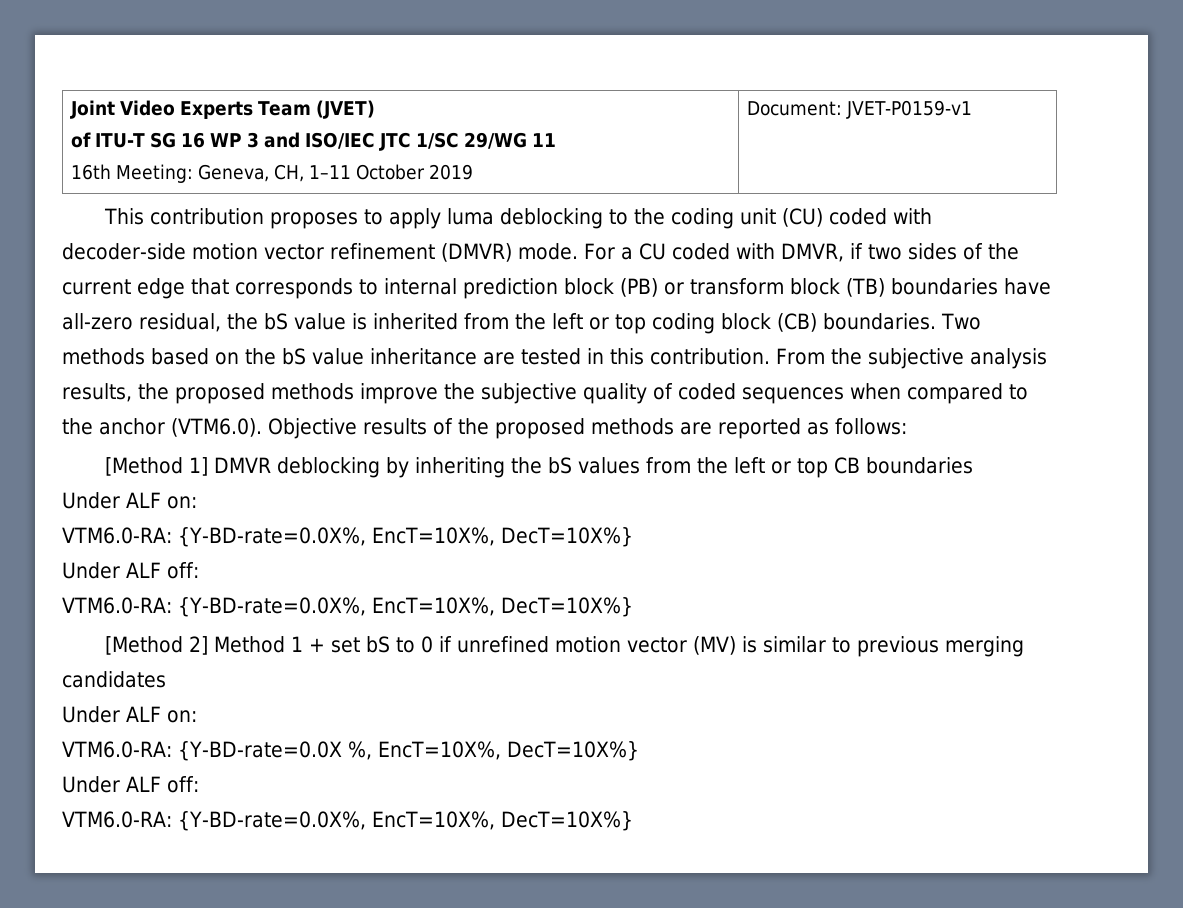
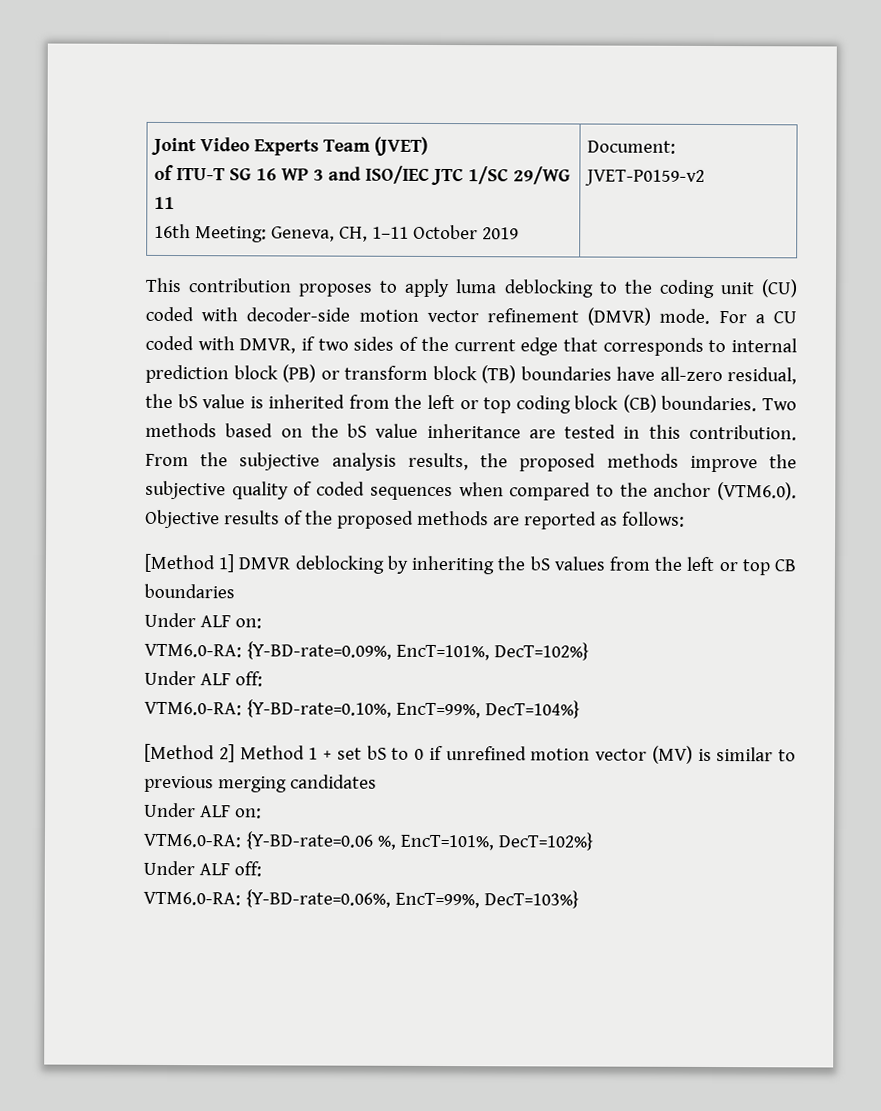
  Joint Video Experts Team (JVET)
  of ITU-T SG 16 WP 3 and ISO/IEC JTC 1/SC 29/WG 11
- 16th Meeting: Geneva, CH, 1–11 October 2019 | Document: JVET-P0159-v1
+ 16th Meeting: Geneva, CH, 1–11 October 2019 | Document: JVET-P0159-v2
  [Method 1] DMVR deblocking by inheriting the bS values from the left or top CB boundaries
  Under ALF on:
- VTM6.0-RA: {Y-BD-rate=0.0X%, EncT=10X%, DecT=10X%}
+ VTM6.0-RA: {Y-BD-rate=0.09%, EncT=101%, DecT=102%}
  Under ALF off:
- VTM6.0-RA: {Y-BD-rate=0.0X%, EncT=10X%, DecT=10X%}
+ VTM6.0-RA: {Y-BD-rate=0.10%, EncT=99%, DecT=104%}
- VTM6.0-RA: {Y-BD-rate=0.0X %, EncT=10X%, DecT=10X%}
+ VTM6.0-RA: {Y-BD-rate=0.06 %, EncT=101%, DecT=102%}
  Under ALF off:
- VTM6.0-RA: {Y-BD-rate=0.0X%, EncT=10X%, DecT=10X%}
+ VTM6.0-RA: {Y-BD-rate=0.06%, EncT=99%, DecT=103%}

